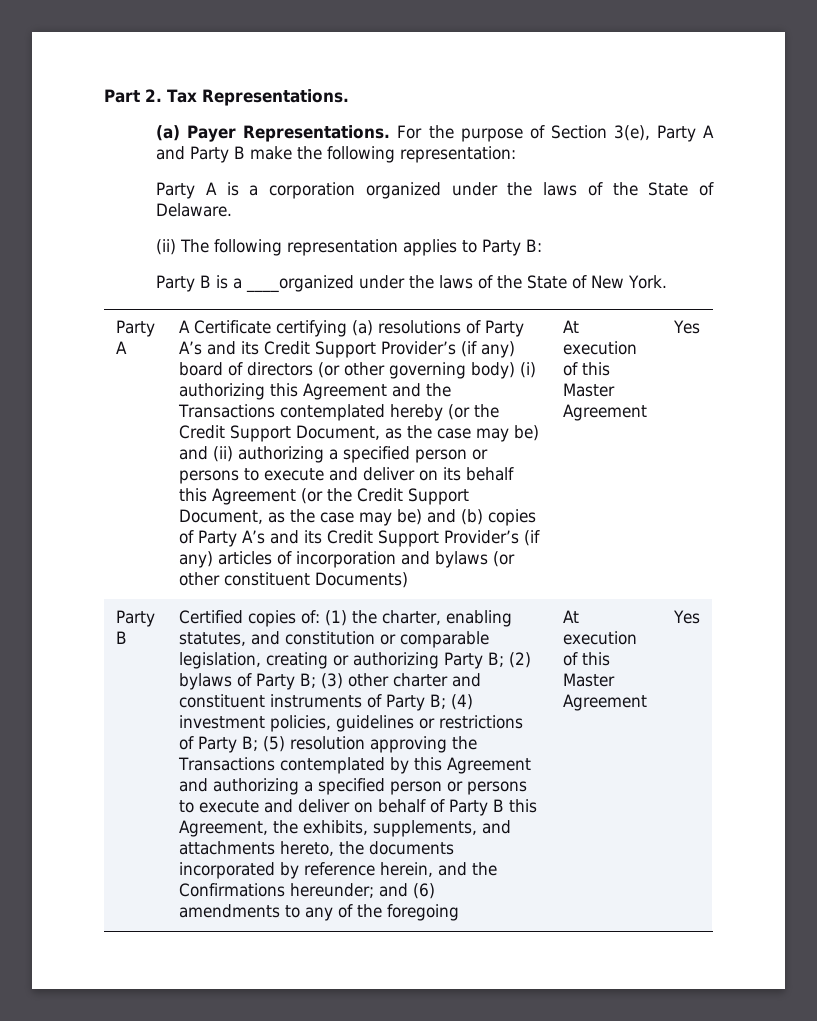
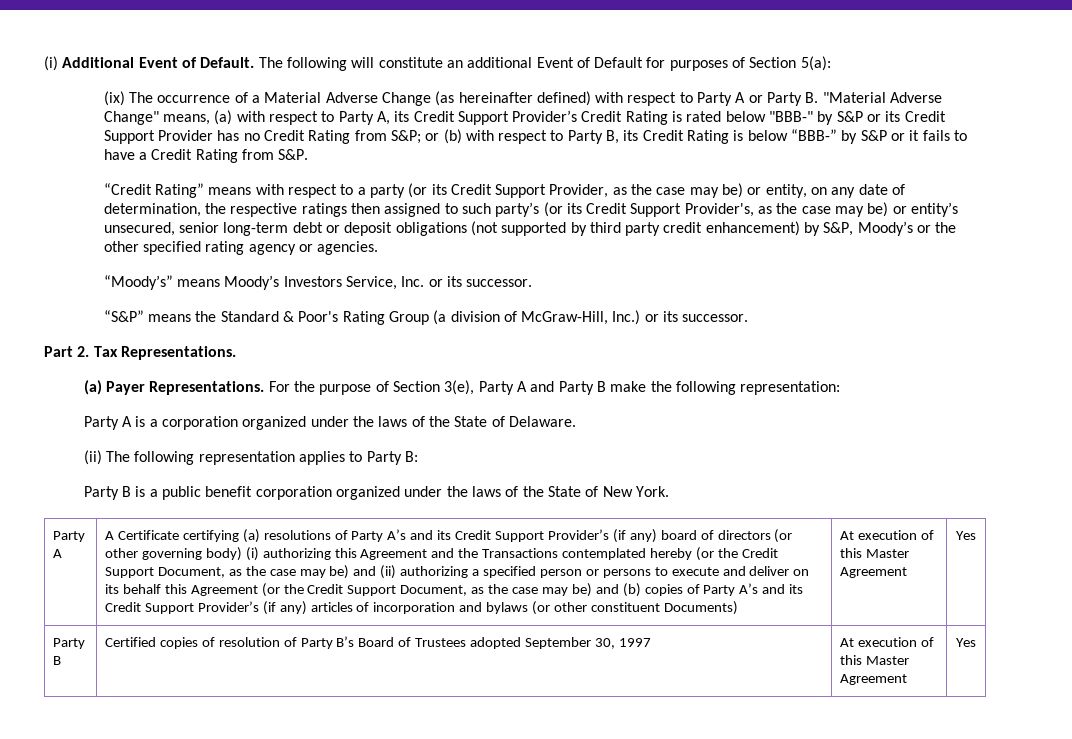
+ (i) Additional Event of Default. The following will constitute an additional Event of Default for purposes of Section 5(a):
+ (ix) The occurrence of a Material Adverse Change (as hereinafter defined) with respect to Party A or Party B. "Material Adverse Change" means, (a) with respect to Party A, its Credit Support Provider’s Credit Rating is rated below "BBB-" by S&P or its Credit Support Provider has no Credit Rating from S&P; or (b) with respect to Party B, its Credit Rating is below “BBB-” by S&P or it fails to have a Credit Rating from S&P.
+ “Credit Rating” means with respect to a party (or its Credit Support Provider, as the case may be) or entity, on any date of determination, the respective ratings then assigned to such party’s (or its Credit Support Provider's, as the case may be) or entity’s unsecured, senior long-term debt or deposit obligations (not supported by third party credit enhancement) by S&P, Moody’s or the other specified rating agency or agencies.
+ “Moody’s” means Moody’s Investors Service, Inc. or its successor.
+ “S&P” means the Standard & Poor's Rating Group (a division of McGraw-Hill, Inc.) or its successor.
- Party B is a ____organized under the laws of the State of New York.
+ Party B is a public benefit corporation organized under the laws of the State of New York.
- Certified copies of: (1) the charter, enabling statutes, and constitution or comparable legislation, creating or authorizing Party B; (2) bylaws of Party B; (3) other charter and constituent instruments of Party B; (4) investment policies, guidelines or restrictions of Party B; (5) resolution approving the Transactions contemplated by this Agreement and authorizing a specified person or persons to execute and deliver on behalf of Party B this Agreement, the exhibits, supplements, and attachments hereto, the documents incorporated by reference herein, and the Confirmations hereunder; and (6) amendments to any of the foregoing
+ Certified copies of resolution of Party B’s Board of Trustees adopted September 30, 1997

